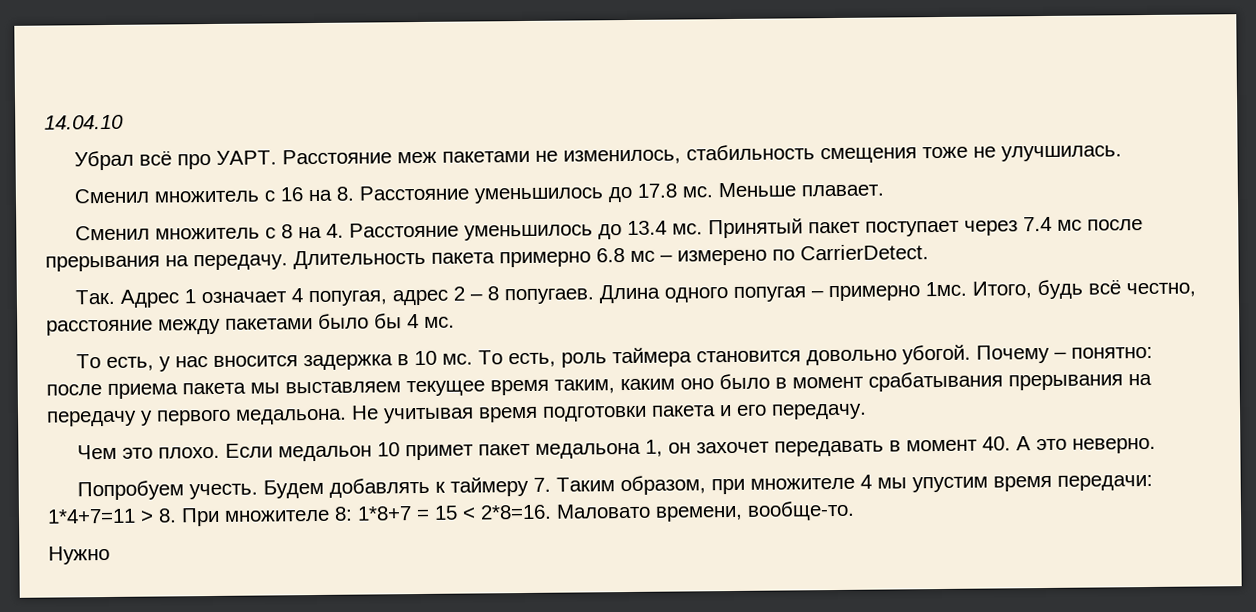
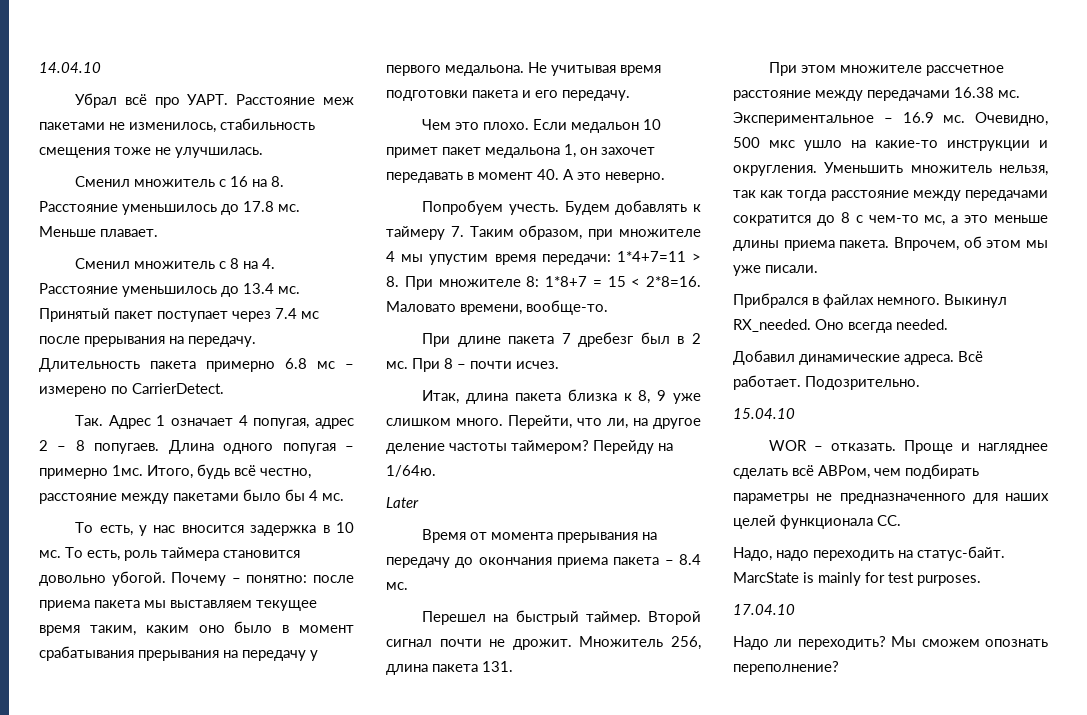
- Нужно
+ При длине пакета 7 дребезг был в 2 мс. При 8 – почти исчез.
+ Итак, длина пакета близка к 8, 9 уже слишком много. Перейти, что ли, на другое деление частоты таймером? Перейду на 1/64ю.
+ Later
+ Время от момента прерывания на передачу до окончания приема пакета – 8.4 мс.
+ Перешел на быстрый таймер. Второй сигнал почти не дрожит. Множитель 256, длина пакета 131.
+ При этом множителе рассчетное расстояние между передачами 16.38 мс. Экспериментальное – 16.9 мс. Очевидно, 500 мкс ушло на какие-то инструкции и округления. Уменьшить множитель нельзя, так как тогда расстояние между передачами сократится до 8 с чем-то мс, а это меньше длины приема пакета. Впрочем, об этом мы уже писали.
+ Прибрался в файлах немного. Выкинул RX_needed. Оно всегда needed.
+ Добавил динамические адреса. Всё работает. Подозрительно.
+ 15.04.10
+ WOR – отказать. Проще и нагляднее сделать всё АВРом, чем подбирать параметры не предназначенного для наших целей функционала СС.
+ Надо, надо переходить на статус-байт. MarcState is mainly for test purposes.
+ 17.04.10
+ Надо ли переходить? Мы сможем опознать переполнение?

